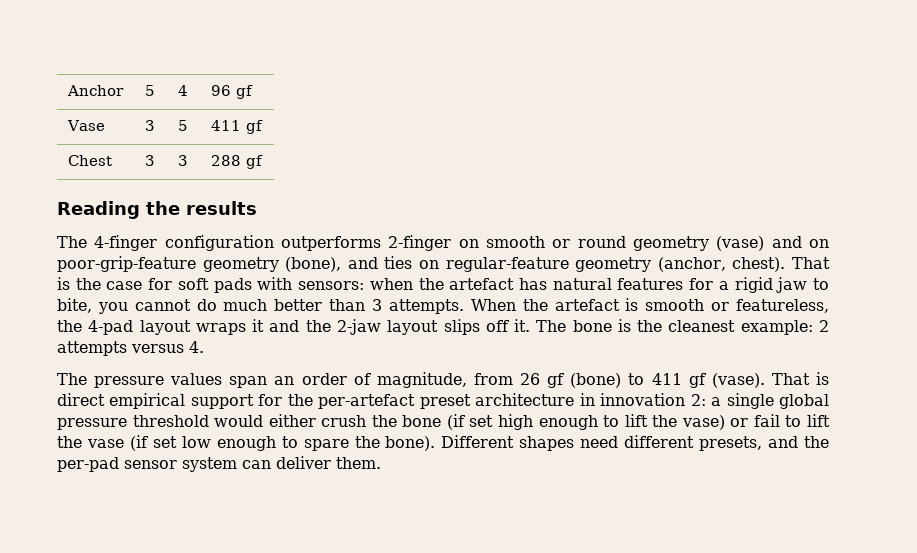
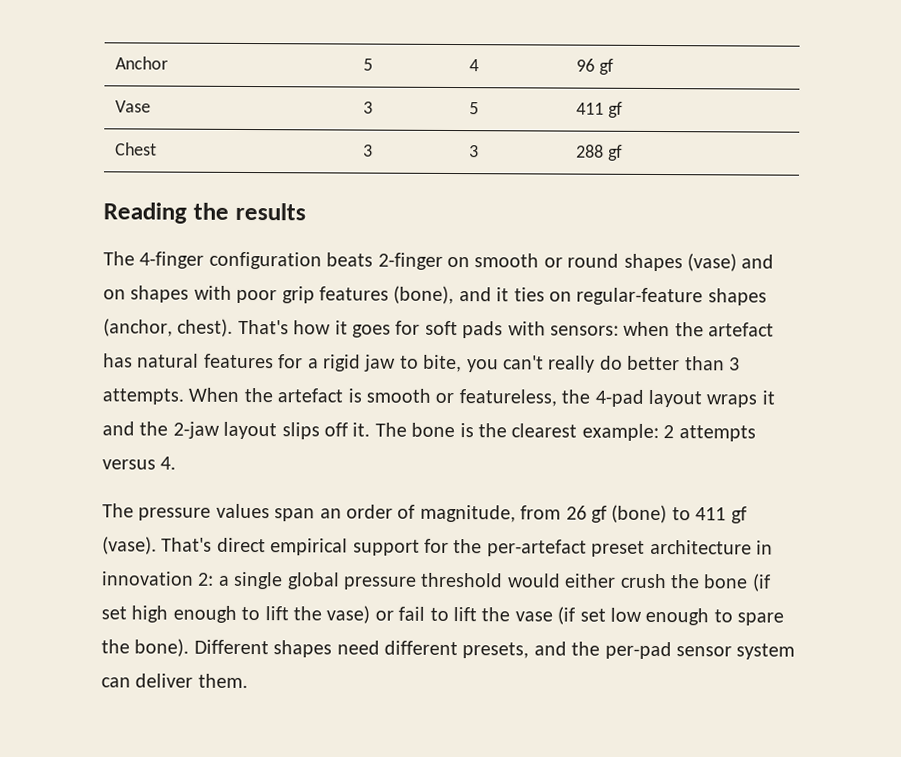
- The 4-finger configuration outperforms 2-finger on smooth or round geometry (vase) and on poor-grip-feature geometry (bone), and ties on regular-feature geometry (anchor, chest).
+ The 4-finger configuration beats 2-finger on smooth or round shapes (vase) and on shapes with poor grip features (bone), and it ties on regular-feature shapes (anchor, chest).
- That is the case for soft pads with sensors: when the artefact has natural features for a rigid jaw to bite, you cannot do much better than 3 attempts.
+ That's how it goes for soft pads with sensors: when the artefact has natural features for a rigid jaw to bite, you can't really do better than 3 attempts.
- The bone is the cleanest example: 2 attempts versus 4.
+ The bone is the clearest example: 2 attempts versus 4.
- That is direct empirical support for the per-artefact preset architecture in innovation 2: a single global pressure threshold would either crush the bone (if set high enough to lift the vase) or fail to lift the vase (if set low enough to spare the bone).
+ That's direct empirical support for the per-artefact preset architecture in innovation 2: a single global pressure threshold would either crush the bone (if set high enough to lift the vase) or fail to lift the vase (if set low enough to spare the bone).

